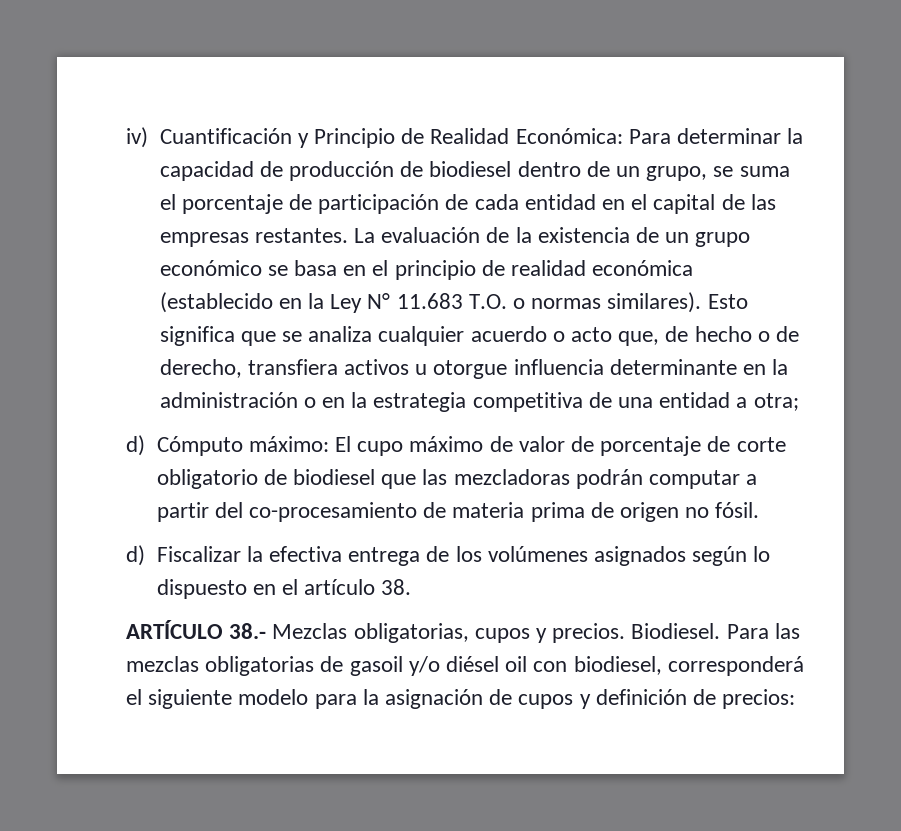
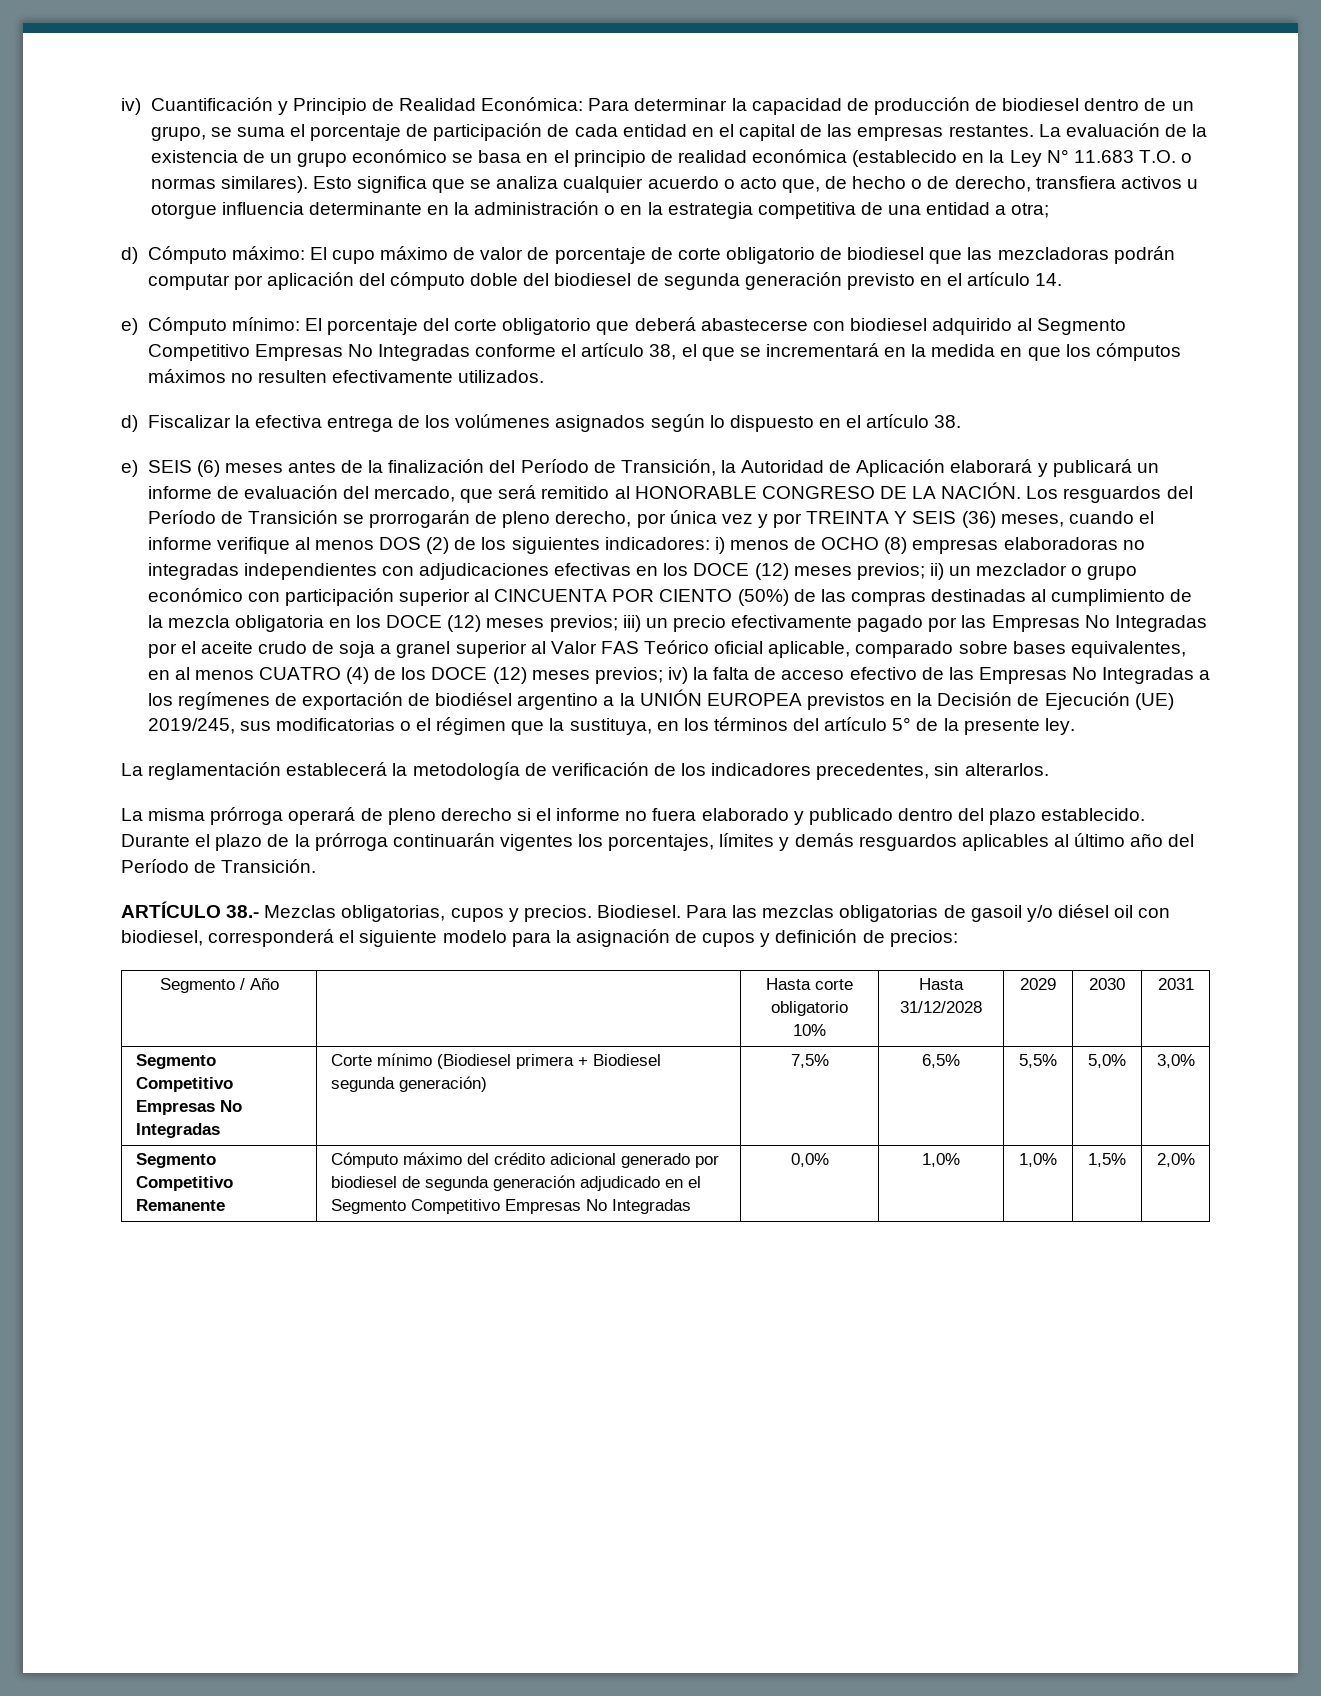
- d) Cómputo máximo: El cupo máximo de valor de porcentaje de corte obligatorio de biodiesel que las mezcladoras podrán computar a partir del co-procesamiento de materia prima de origen no fósil.
+ d) Cómputo máximo: El cupo máximo de valor de porcentaje de corte obligatorio de biodiesel que las mezcladoras podrán computar por aplicación del cómputo doble del biodiesel de segunda generación previsto en el artículo 14.
+ e) Cómputo mínimo: El porcentaje del corte obligatorio que deberá abastecerse con biodiesel adquirido al Segmento Competitivo Empresas No Integradas conforme el artículo 38, el que se incrementará en la medida en que los cómputos máximos no resulten efectivamente utilizados.
+ e) SEIS (6) meses antes de la finalización del Período de Transición, la Autoridad de Aplicación elaborará y publicará un informe de evaluación del mercado, que será remitido al HONORABLE CONGRESO DE LA NACIÓN. Los resguardos del Período de Transición se prorrogarán de pleno derecho, por única vez y por TREINTA Y SEIS (36) meses, cuando el informe verifique al menos DOS (2) de los siguientes indicadores: i) menos de OCHO (8) empresas elaboradoras no integradas independientes con adjudicaciones efectivas en los DOCE (12) meses previos; ii) un mezclador o grupo económico con participación superior al CINCUENTA POR CIENTO (50%) de las compras destinadas al cumplimiento de la mezcla obligatoria en los DOCE (12) meses previos; iii) un precio efectivamente pagado por las Empresas No Integradas por el aceite crudo de soja a granel superior al Valor FAS Teórico oficial aplicable, comparado sobre bases equivalentes, en al menos CUATRO (4) de los DOCE (12) meses previos; iv) la falta de acceso efectivo de las Empresas No Integradas a los regímenes de exportación de biodiésel argentino a la UNIÓN EUROPEA previstos en la Decisión de Ejecución (UE) 2019/245, sus modificatorias o el régimen que la sustituya, en los términos del artículo 5° de la presente ley.
+ La reglamentación establecerá la metodología de verificación de los indicadores precedentes, sin alterarlos.
+ La misma prórroga operará de pleno derecho si el informe no fuera elaborado y publicado dentro del plazo establecido. Durante el plazo de la prórroga continuarán vigentes los porcentajes, límites y demás resguardos aplicables al último año del Período de Transición.
+ Segmento / Año | | Hasta corte obligatorio 10% | Hasta 31/12/2028 | 2029 | 2030 | 2031
+ Segmento Competitivo Empresas No Integradas | Corte mínimo (Biodiesel primera + Biodiesel segunda generación) | 7,5% | 6,5% | 5,5% | 5,0% | 3,0%
+ Segmento Competitivo Remanente | Cómputo máximo del crédito adicional generado por biodiesel de segunda generación adjudicado en el Segmento Competitivo Empresas No Integradas | 0,0% | 1,0% | 1,0% | 1,5% | 2,0%

